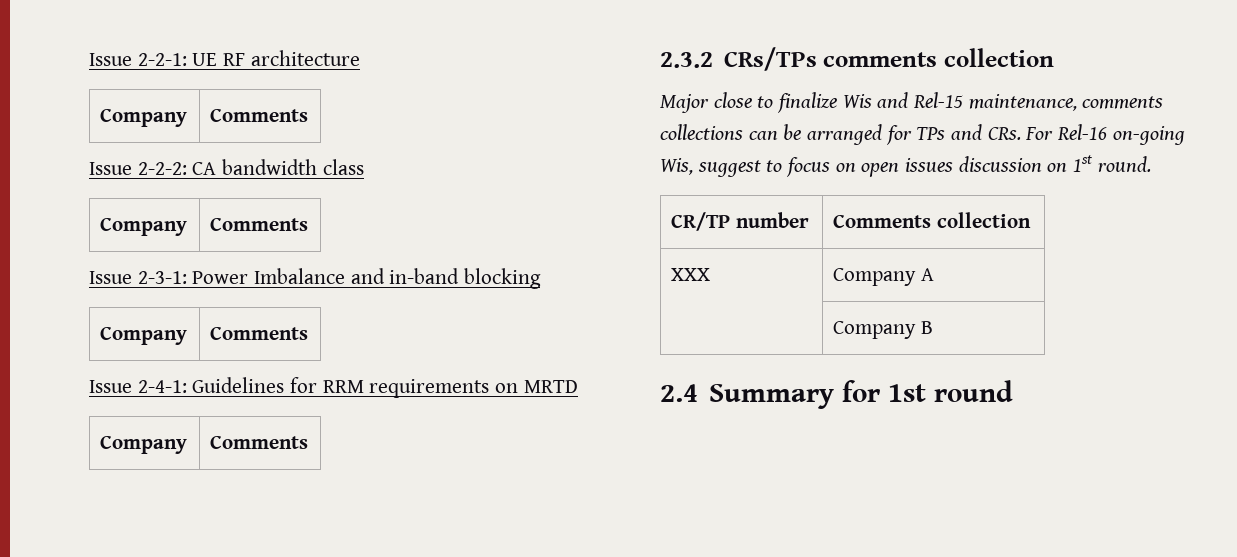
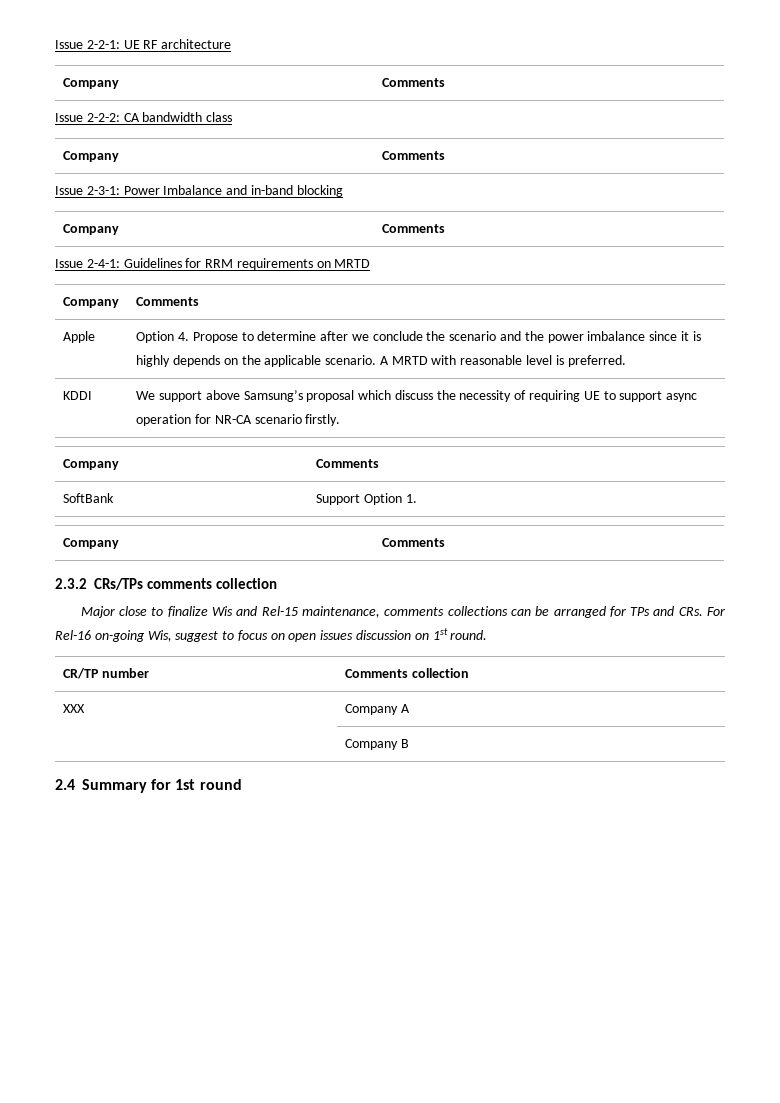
+ Apple | Option 4. Propose to determine after we conclude the scenario and the power imbalance since it is highly depends on the applicable scenario. A MRTD with reasonable level is preferred.
+ KDDI | We support above Samsung’s proposal which discuss the necessity of requiring UE to support async operation for NR-CA scenario firstly.
+ Company | Comments
+ SoftBank | Support Option 1.
+ Company | Comments

